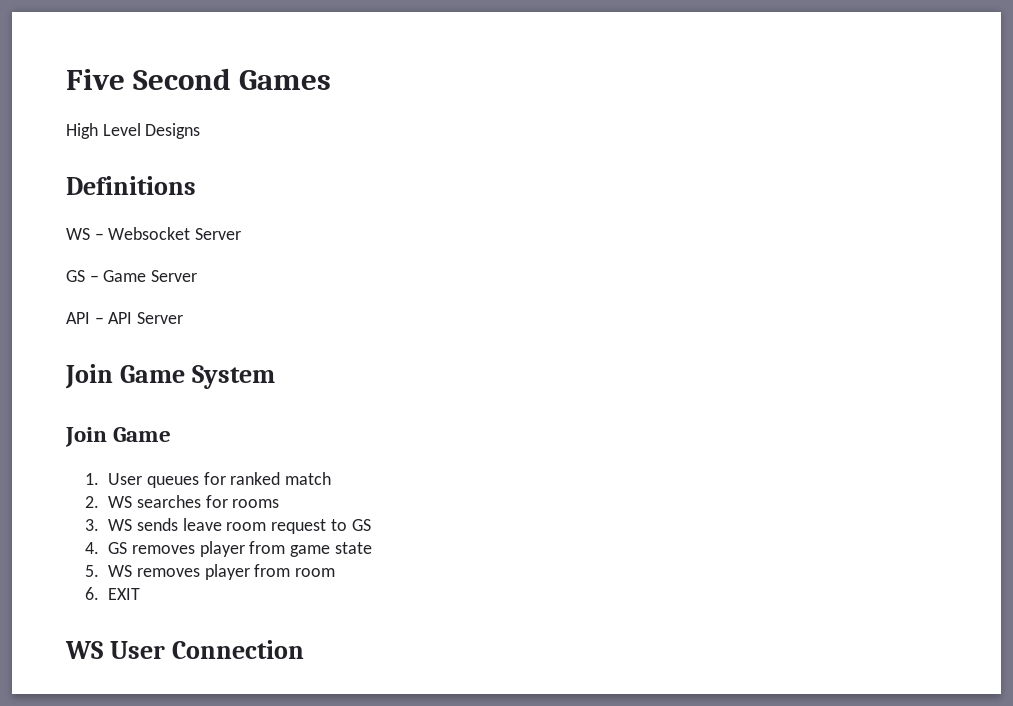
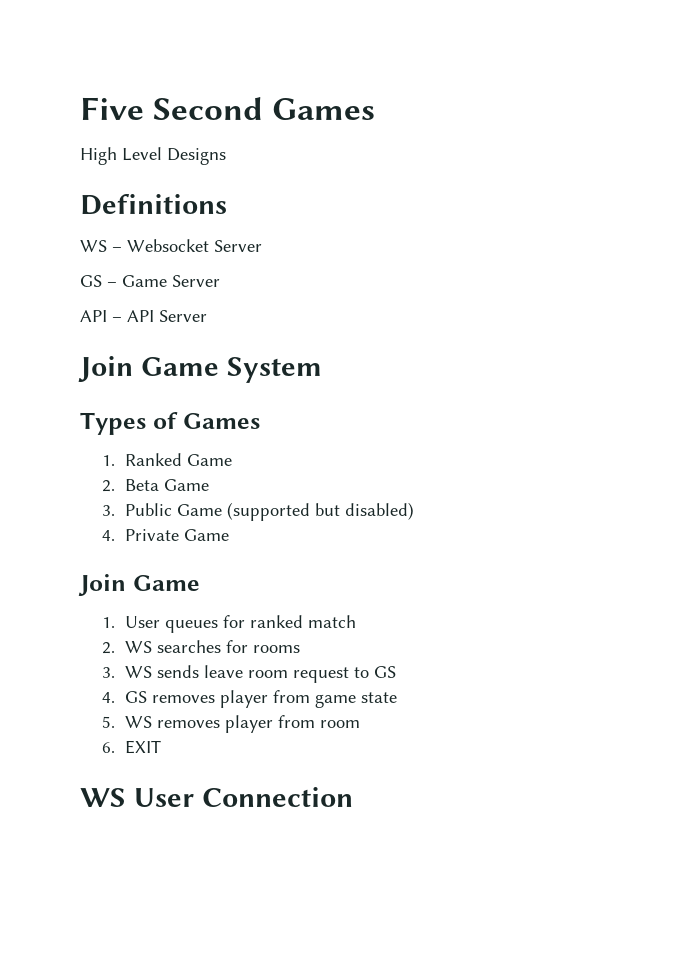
+ Types of Games
+ 1. Ranked Game
+ 2. Beta Game
+ 3. Public Game (supported but disabled)
+ 4. Private Game

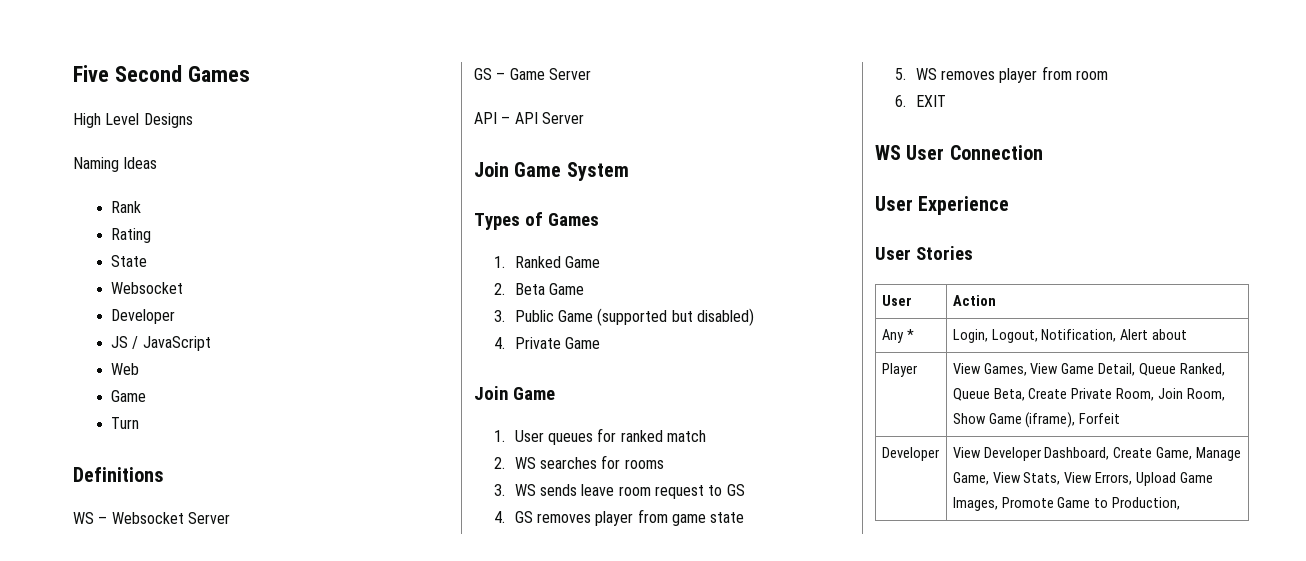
+ Naming Ideas
+ Rank
+ Rating
+ State
+ Websocket
+ Developer
+ JS / JavaScript
+ Web
+ Game
+ Turn
+ User Experience
+ User Stories
+ User | Action
+ Any * | Login, Logout, Notification, Alert about
+ Player | View Games, View Game Detail, Queue Ranked, Queue Beta, Create Private Room, Join Room, Show Game (iframe), Forfeit
+ Developer | View Developer Dashboard, Create Game, Manage Game, View Stats, View Errors, Upload Game Images, Promote Game to Production,

